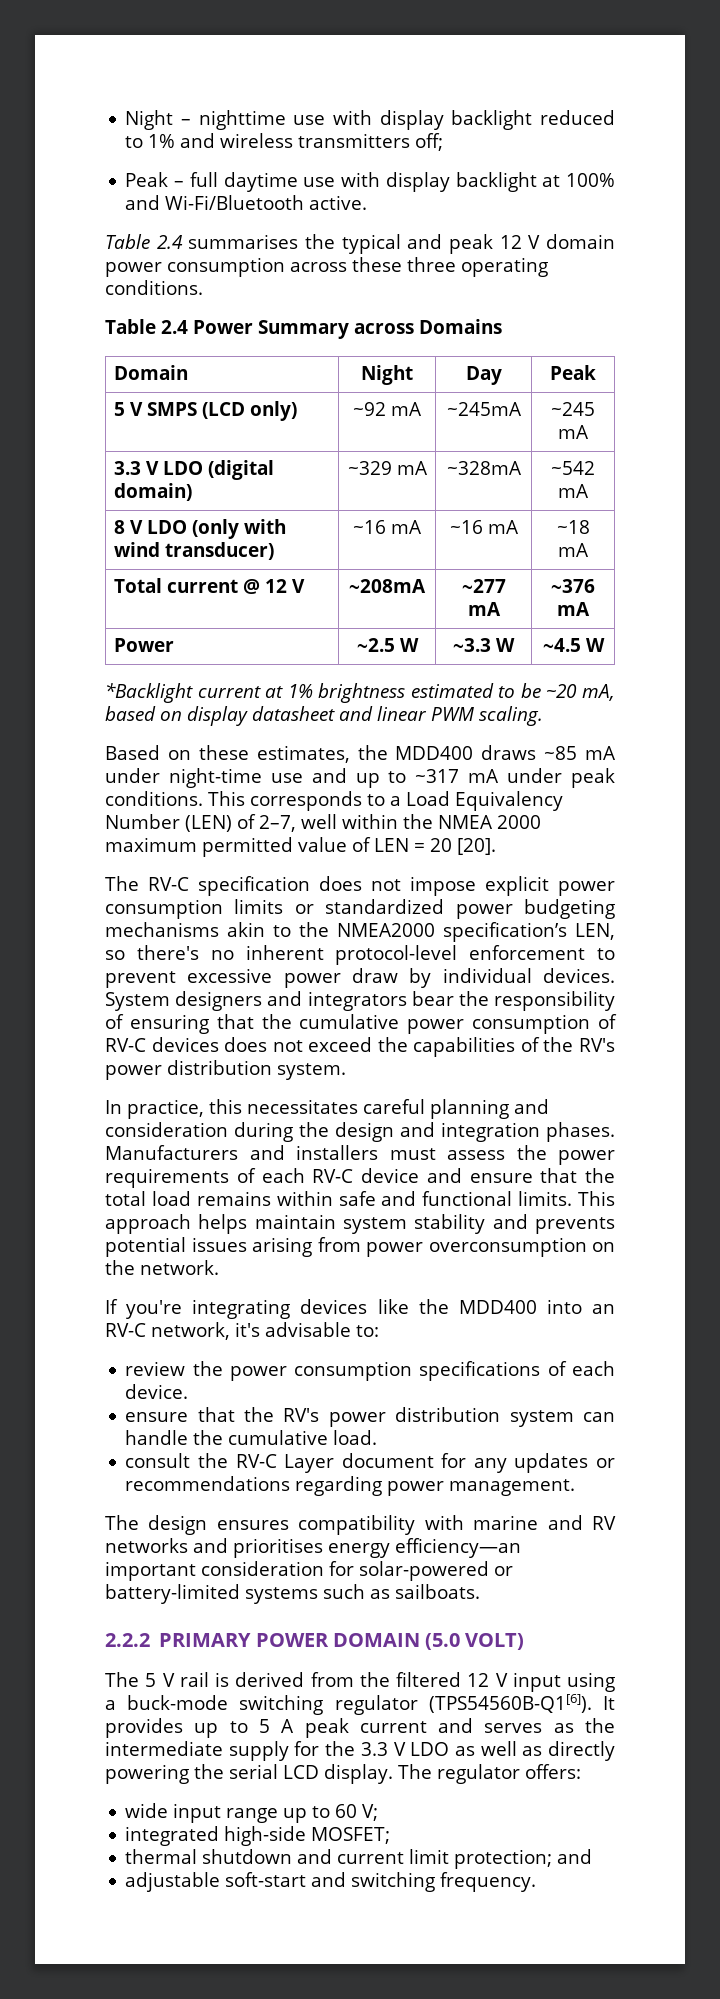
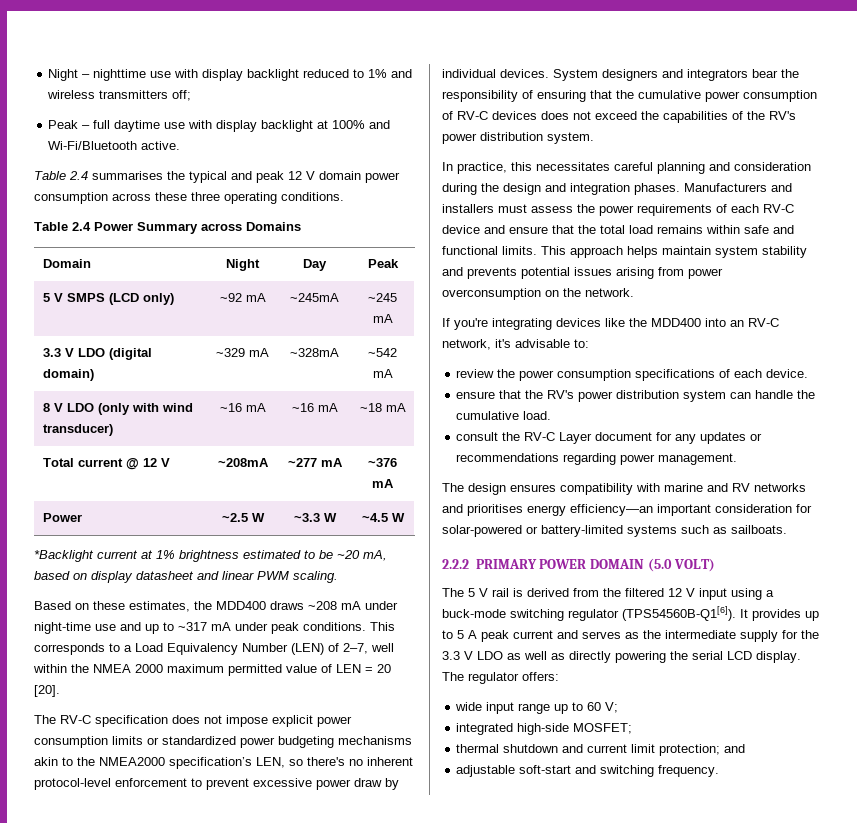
- Based on these estimates, the MDD400 draws ~85 mA under night-time use and up to ~317 mA under peak conditions.
+ Based on these estimates, the MDD400 draws ~208 mA under night-time use and up to ~317 mA under peak conditions.

